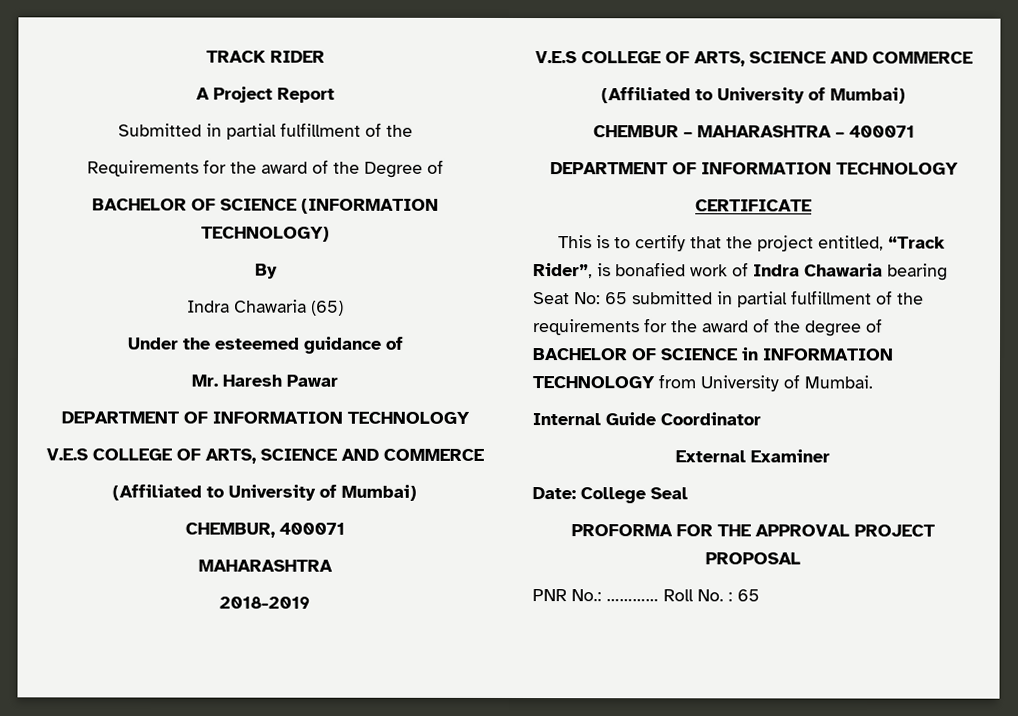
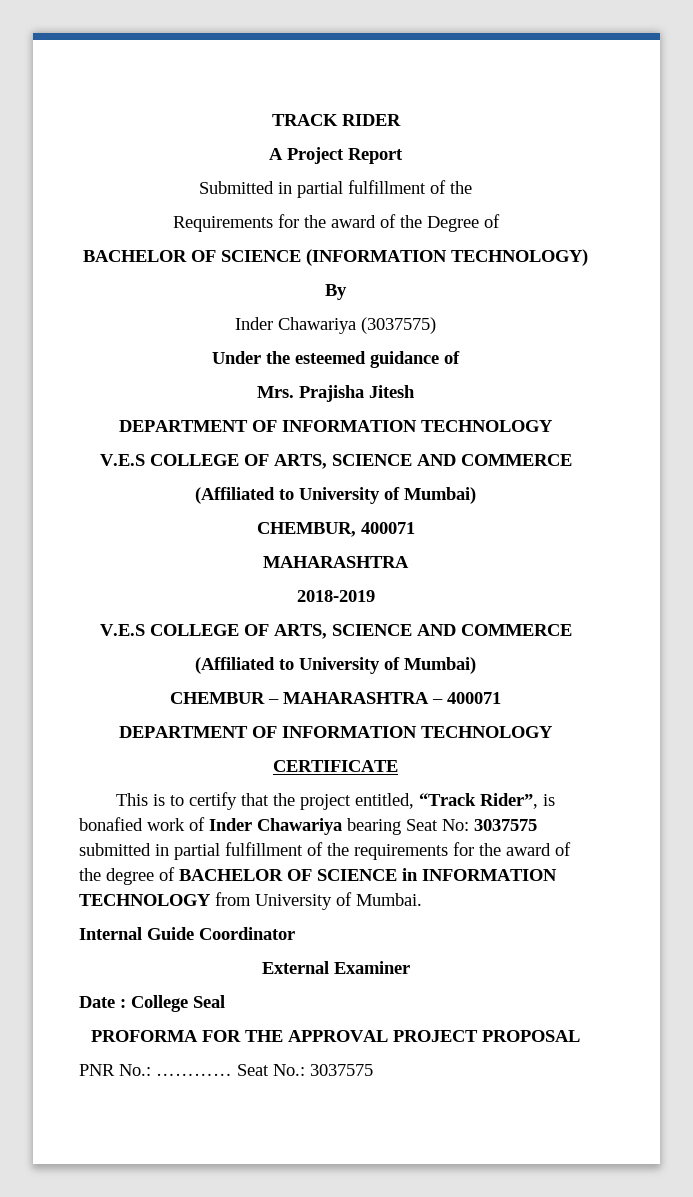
- Indra Chawaria (65)
+ Inder Chawariya (3037575)
- Mr. Haresh Pawar
+ Mrs. Prajisha Jitesh
- This is to certify that the project entitled, “Track Rider”, is bonafied work of Indra Chawaria bearing Seat No: 65 submitted in partial fulfillment of the requirements for the award of the degree of BACHELOR OF SCIENCE in INFORMATION TECHNOLOGY from University of Mumbai.
+ This is to certify that the project entitled, “Track Rider”, is bonafied work of Inder Chawariya bearing Seat No: 3037575 submitted in partial fulfillment of the requirements for the award of the degree of BACHELOR OF SCIENCE in INFORMATION TECHNOLOGY from University of Mumbai.
- Date: College Seal
+ Date : College Seal
- Roll No. : 65
+ Seat No.: 3037575

